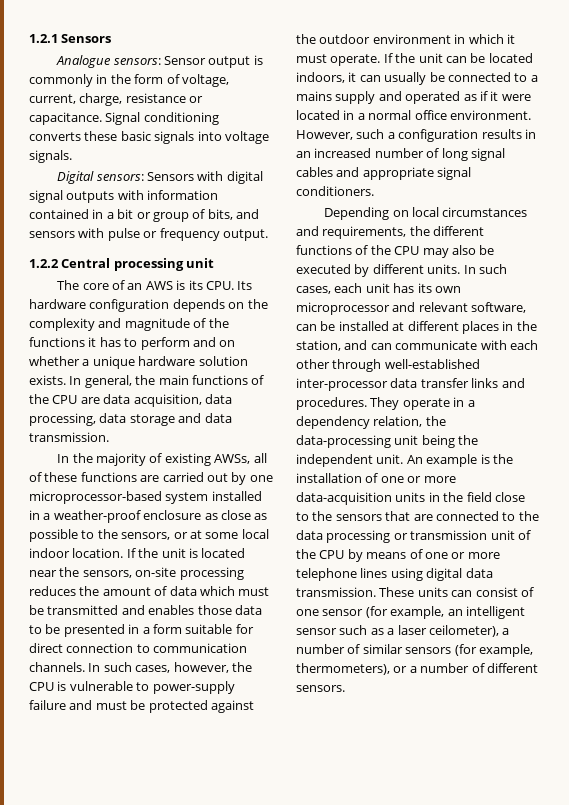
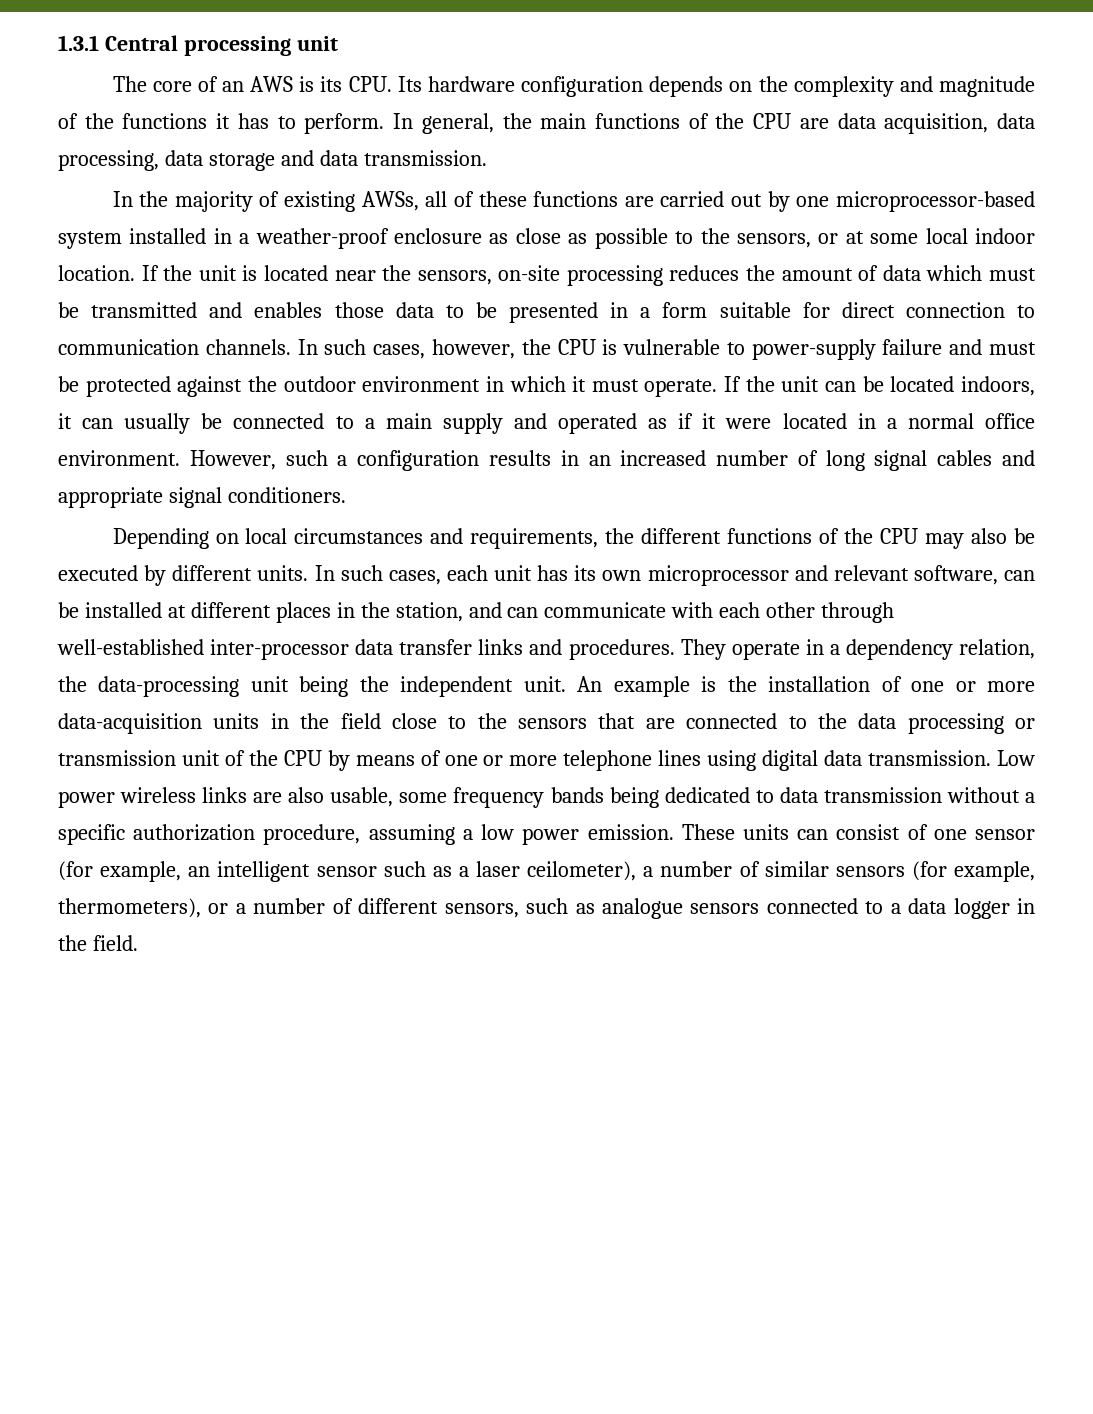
- 1.2.1 Sensors
- Analogue sensors: Sensor output is commonly in the form of voltage, current, charge, resistance or capacitance. Signal conditioning converts these basic signals into voltage signals.
- Digital sensors: Sensors with digital signal outputs with information contained in a bit or group of bits, and sensors with pulse or frequency output.
- 1.2.2 Central processing unit
+ 1.3.1 Central processing unit
- The core of an AWS is its CPU. Its hardware configuration depends on the complexity and magnitude of the functions it has to perform and on whether a unique hardware solution exists.
+ The core of an AWS is its CPU. Its hardware configuration depends on the complexity and magnitude of the functions it has to perform.
- If the unit can be located indoors, it can usually be connected to a mains supply and operated as if it were located in a normal office environment.
+ If the unit can be located indoors, it can usually be connected to a main supply and operated as if it were located in a normal office environment.
+ Low power wireless links are also usable, some frequency bands being dedicated to data transmission without a specific authorization procedure, assuming a low power emission.
- These units can consist of one sensor (for example, an intelligent sensor such as a laser ceilometer), a number of similar sensors (for example, thermometers), or a number of different sensors.
+ These units can consist of one sensor (for example, an intelligent sensor such as a laser ceilometer), a number of similar sensors (for example, thermometers), or a number of different sensors, such as analogue sensors connected to a data logger in the field.

